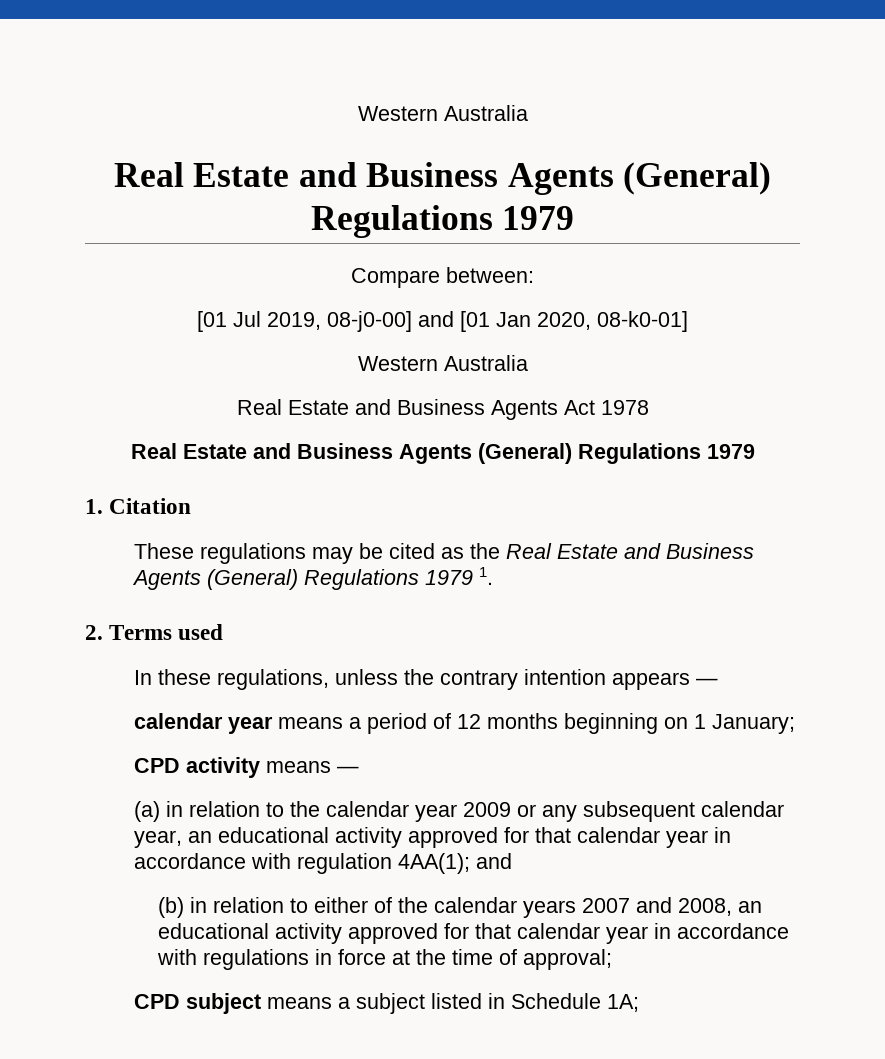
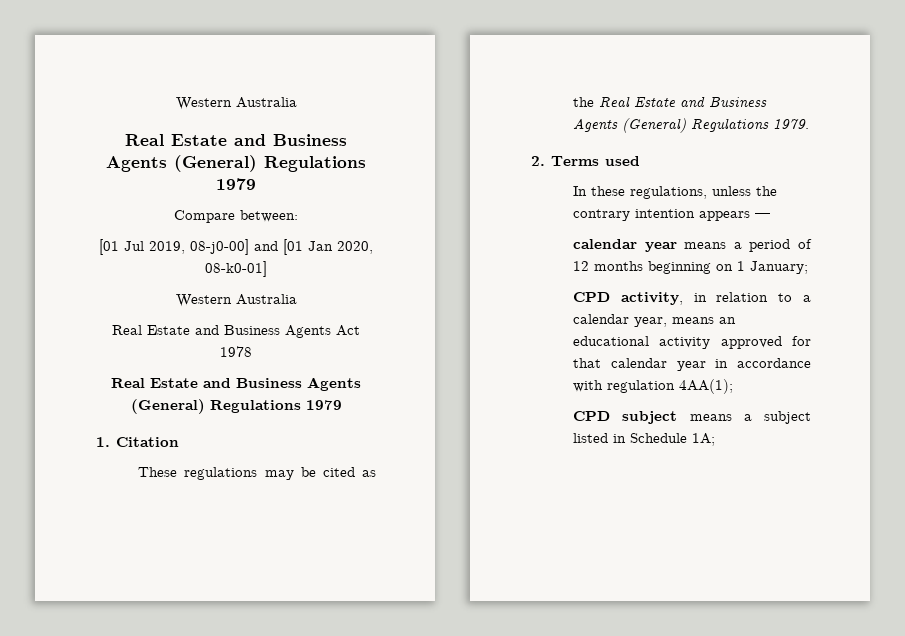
- These regulations may be cited as the Real Estate and Business Agents (General) Regulations 1979 1.
+ These regulations may be cited as the Real Estate and Business Agents (General) Regulations 1979.
- CPD activity means —
- (a) in relation to the calendar year 2009 or any subsequent calendar year, an educational activity approved for that calendar year in accordance with regulation 4AA(1); and
- (b) in relation to either of the calendar years 2007 and 2008, an educational activity approved for that calendar year in accordance with regulations in force at the time of approval;
+ CPD activity, in relation to a calendar year, means an educational activity approved for that calendar year in accordance with regulation 4AA(1);

